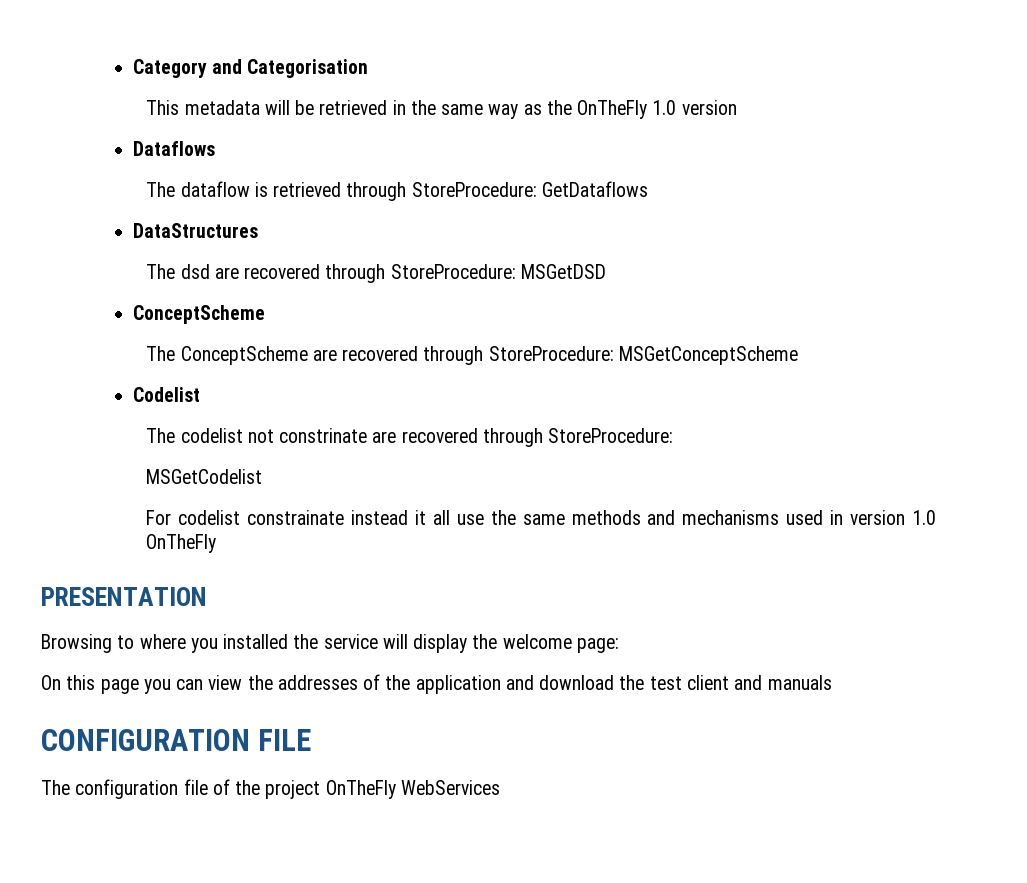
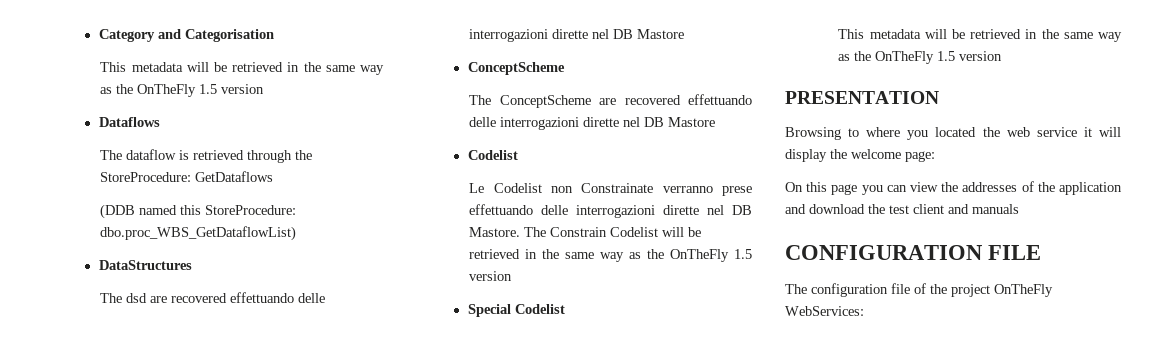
  Category and Categorisation
- This metadata will be retrieved in the same way as the OnTheFly 1.0 version
+ This metadata will be retrieved in the same way as the OnTheFly 1.5 version
- The dataflow is retrieved through StoreProcedure: GetDataflows
+ The dataflow is retrieved through the StoreProcedure: GetDataflows
+ (DDB named this StoreProcedure: dbo.proc_WBS_GetDataflowList)
- The dsd are recovered through StoreProcedure: MSGetDSD
+ The dsd are recovered effettuando delle interrogazioni dirette nel DB Mastore
- The ConceptScheme are recovered through StoreProcedure: MSGetConceptScheme
+ The ConceptScheme are recovered effettuando delle interrogazioni dirette nel DB Mastore
  Codelist
- The codelist not constrinate are recovered through StoreProcedure:
- MSGetCodelist
- For codelist constrainate instead it all use the same methods and mechanisms used in version 1.0 OnTheFly
+ Le Codelist non Constrainate verranno prese effettuando delle interrogazioni dirette nel DB Mastore. The Constrain Codelist will be retrieved in the same way as the OnTheFly 1.5 version
+ Special Codelist
+ This metadata will be retrieved in the same way as the OnTheFly 1.5 version
- Browsing to where you installed the service will display the welcome page:
+ Browsing to where you located the web service it will display the welcome page:
- The configuration file of the project OnTheFly WebServices
+ The configuration file of the project OnTheFly WebServices:

